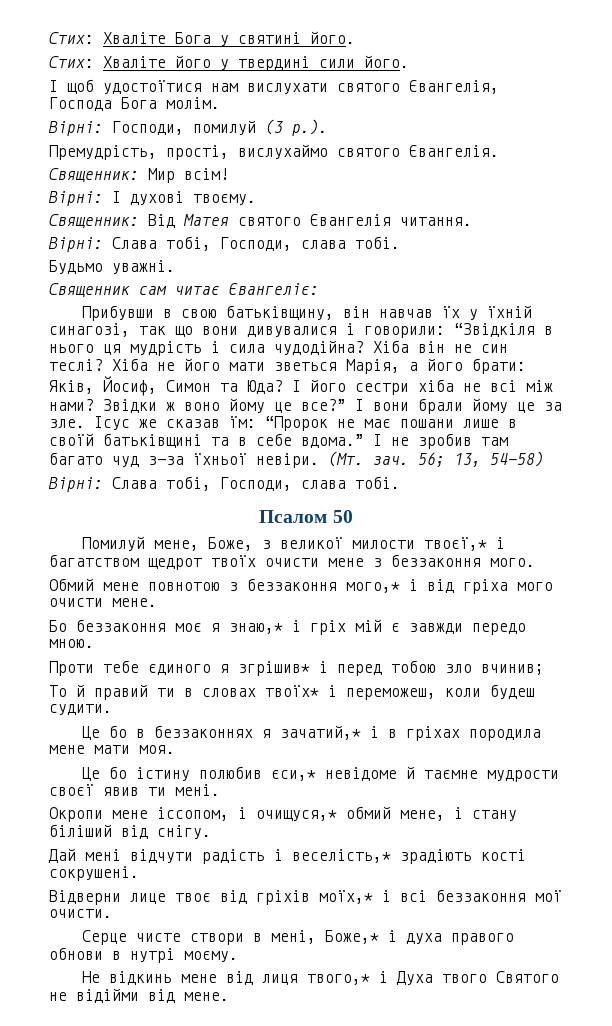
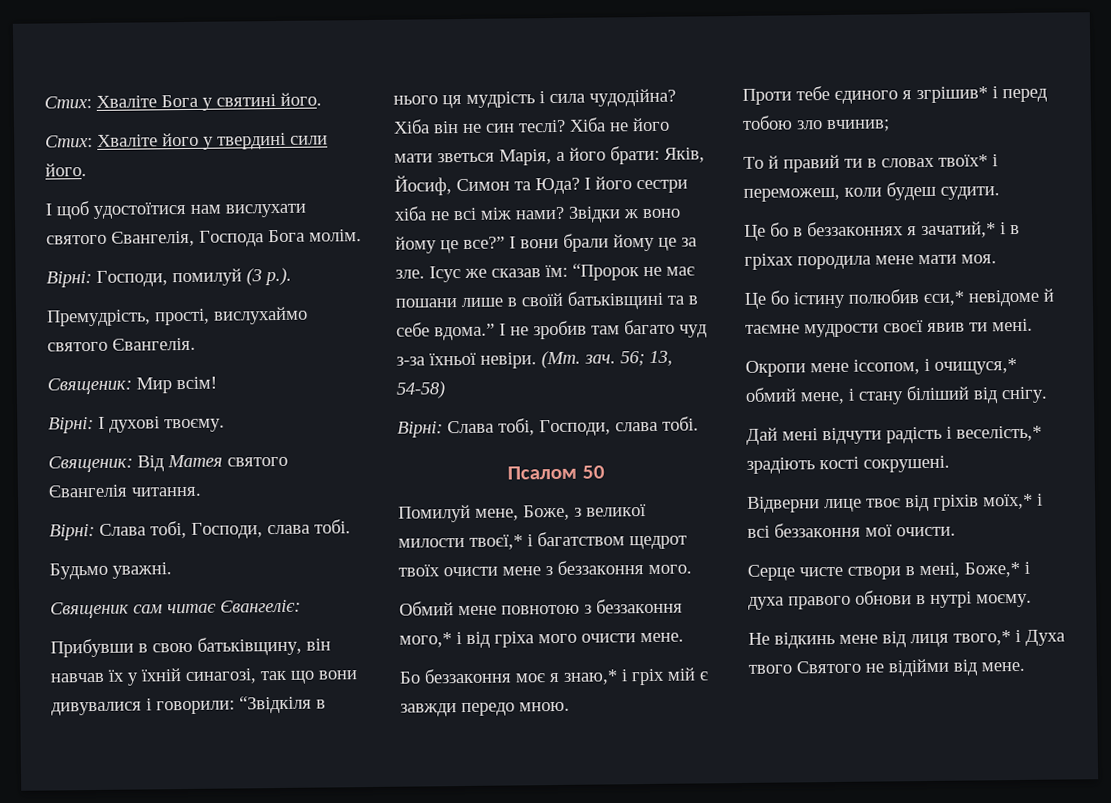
- Священник: Мир всім!
+ Священик: Мир всім!
- Священник: Від Матея святого Євангелія читання.
+ Священик: Від Матея святого Євангелія читання.
- Священник сам читає Євангеліє:
+ Священик сам читає Євангеліє:

